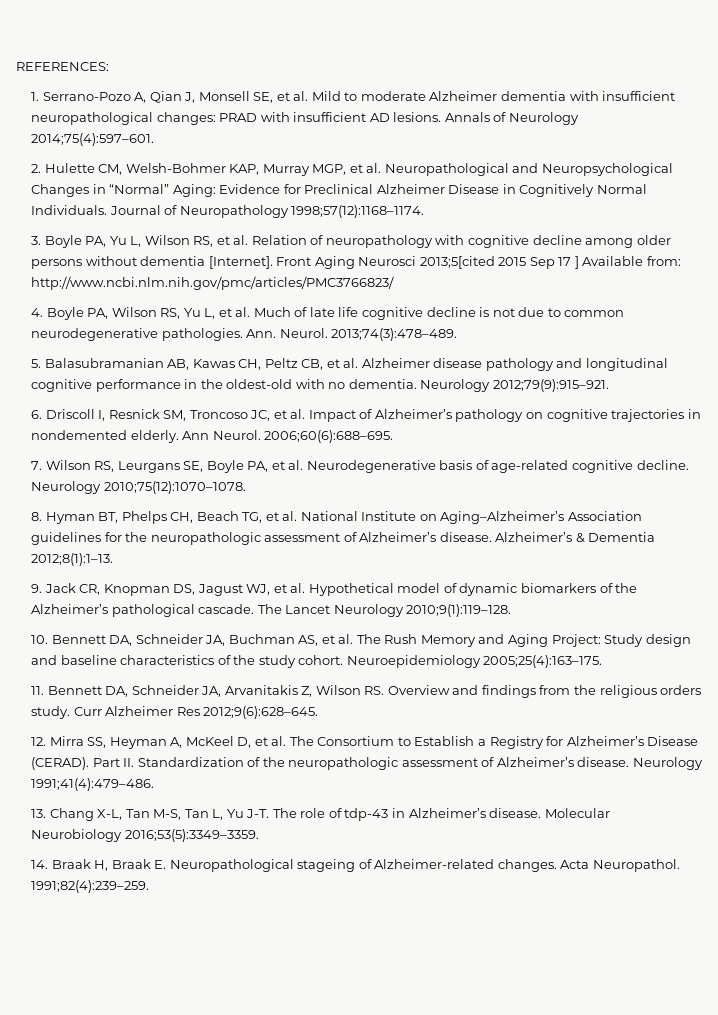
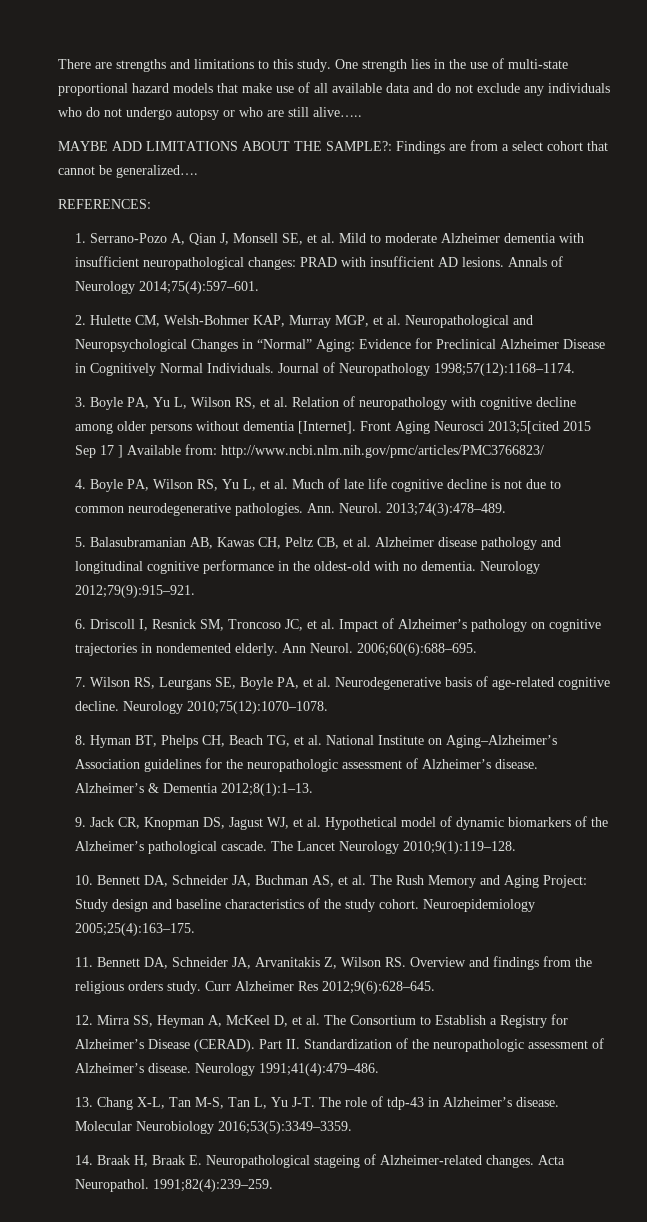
+ There are strengths and limitations to this study. One strength lies in the use of multi-state proportional hazard models that make use of all available data and do not exclude any individuals who do not undergo autopsy or who are still alive…..
+ MAYBE ADD LIMITATIONS ABOUT THE SAMPLE?: Findings are from a select cohort that cannot be generalized….

